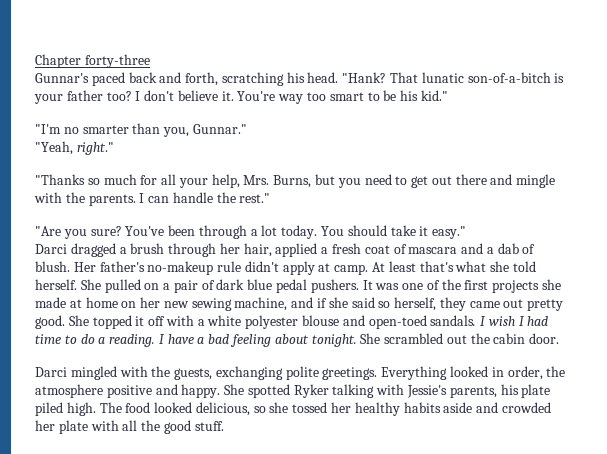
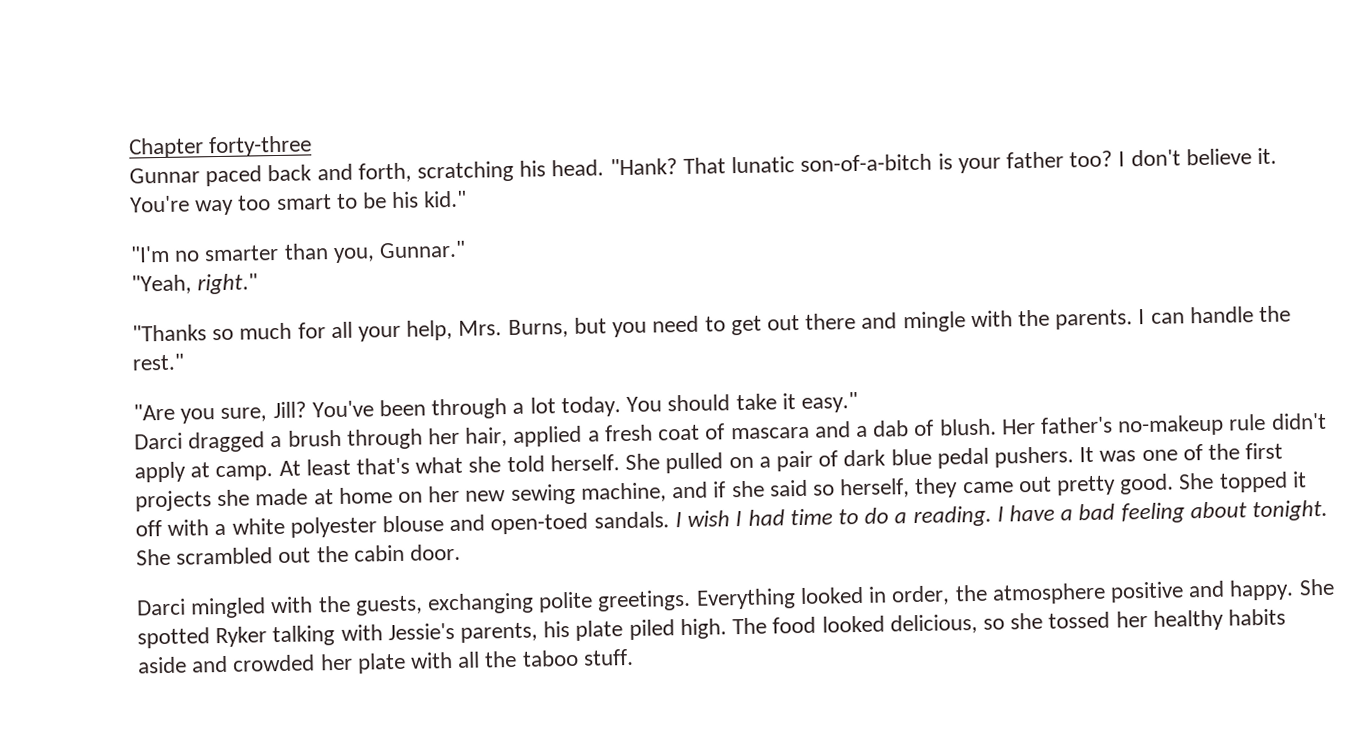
- Gunnar's paced back and forth, scratching his head.
+ Gunnar paced back and forth, scratching his head.
- "Are you sure?
+ "Are you sure, Jill?
- The food looked delicious, so she tossed her healthy habits aside and crowded her plate with all the good stuff.
+ The food looked delicious, so she tossed her healthy habits aside and crowded her plate with all the taboo stuff.

